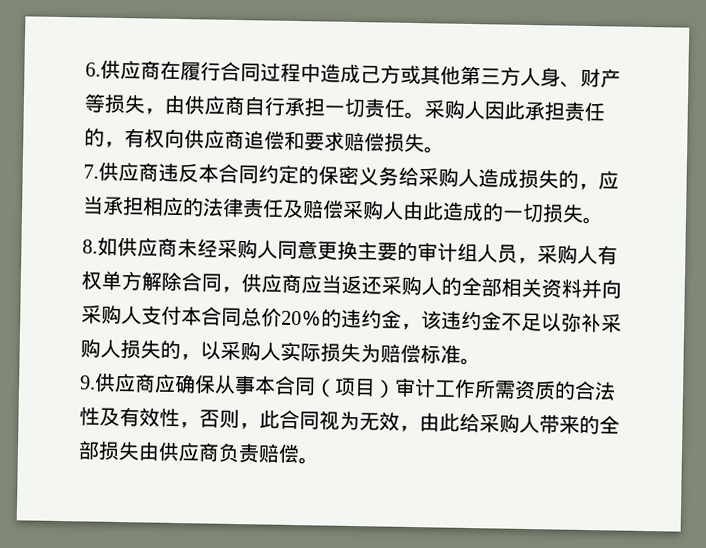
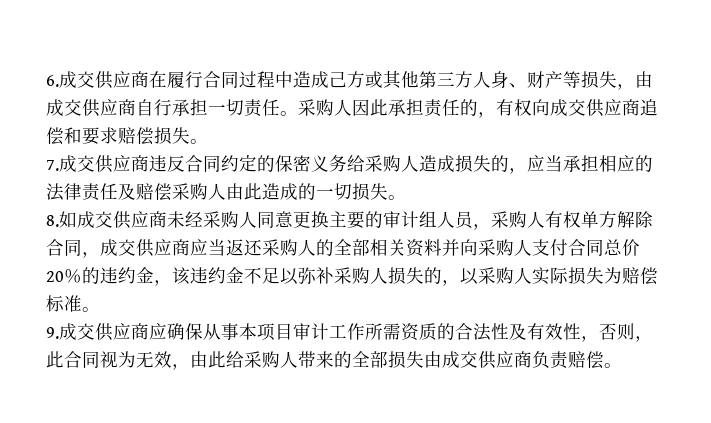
- 6.供应商在履行合同过程中造成己方或其他第三方人身、财产等损失，由供应商自行承担一切责任。
+ 6.成交供应商在履行合同过程中造成己方或其他第三方人身、财产等损失，由成交供应商自行承担一切责任。
- 采购人因此承担责任的，有权向供应商追偿和要求赔偿损失。
+ 采购人因此承担责任的，有权向成交供应商追偿和要求赔偿损失。
- 7.供应商违反本合同约定的保密义务给采购人造成损失的，应当承担相应的法律责任及赔偿采购人由此造成的一切损失。
+ 7.成交供应商违反合同约定的保密义务给采购人造成损失的，应当承担相应的法律责任及赔偿采购人由此造成的一切损失。
- 8.如供应商未经采购人同意更换主要的审计组人员，采购人有权单方解除合同，供应商应当返还采购人的全部相关资料并向采购人支付本合同总价20％的违约金，该违约金不足以弥补采购人损失的，以采购人实际损失为赔偿标准。
+ 8.如成交供应商未经采购人同意更换主要的审计组人员，采购人有权单方解除合同，成交供应商应当返还采购人的全部相关资料并向采购人支付合同总价20％的违约金，该违约金不足以弥补采购人损失的，以采购人实际损失为赔偿标准。
- 9.供应商应确保从事本合同（项目）审计工作所需资质的合法性及有效性，否则，此合同视为无效，由此给采购人带来的全部损失由供应商负责赔偿。
+ 9.成交供应商应确保从事本项目审计工作所需资质的合法性及有效性，否则，此合同视为无效，由此给采购人带来的全部损失由成交供应商负责赔偿。

